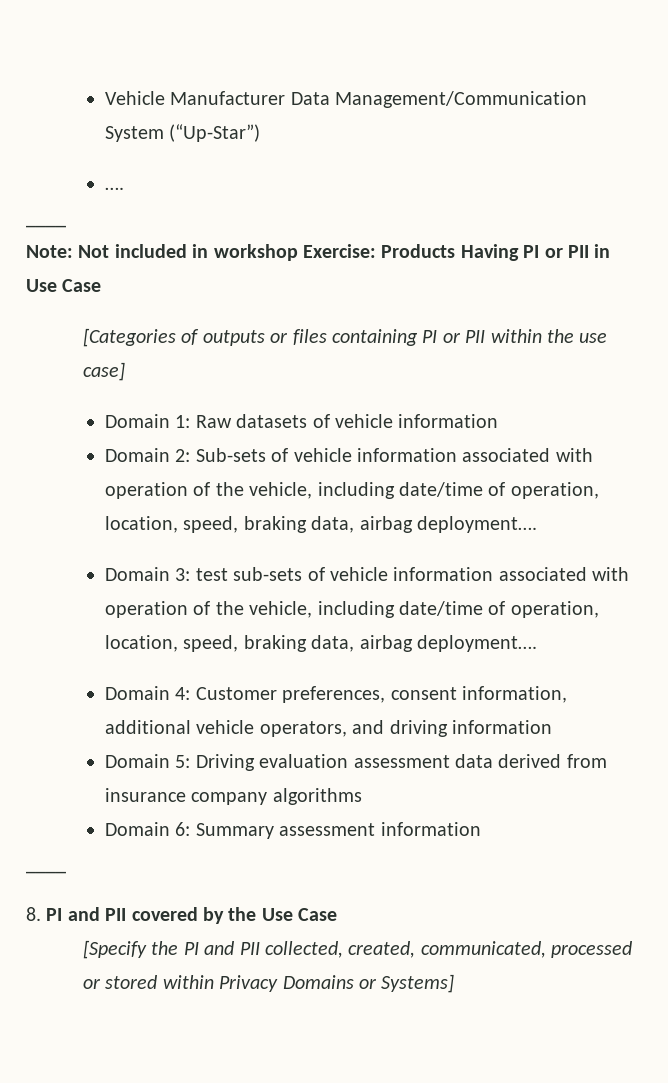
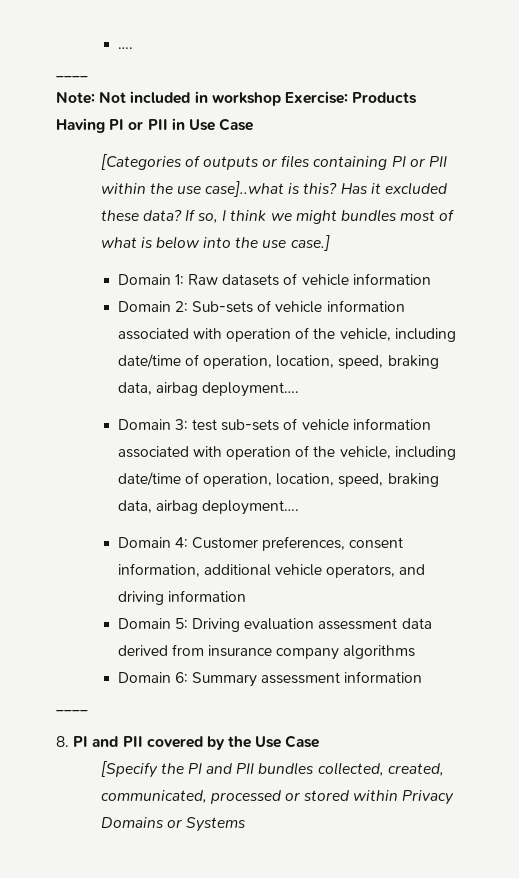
- Vehicle Manufacturer Data Management/Communication System (“Up-Star”)
- [Categories of outputs or files containing PI or PII within the use case]
+ [Categories of outputs or files containing PI or PII within the use case]..what is this? Has it excluded these data? If so, I think we might bundles most of what is below into the use case.]
- [Specify the PI and PII collected, created, communicated, processed or stored within Privacy Domains or Systems]
+ [Specify the PI and PII bundles collected, created, communicated, processed or stored within Privacy Domains or Systems

